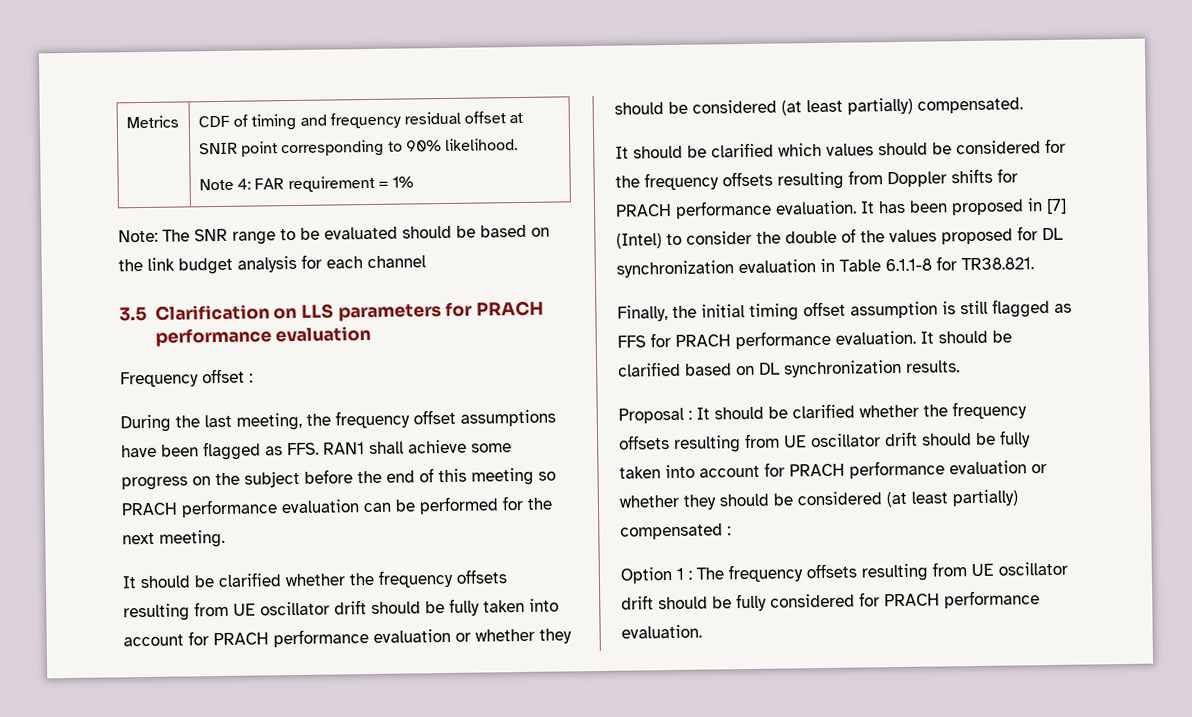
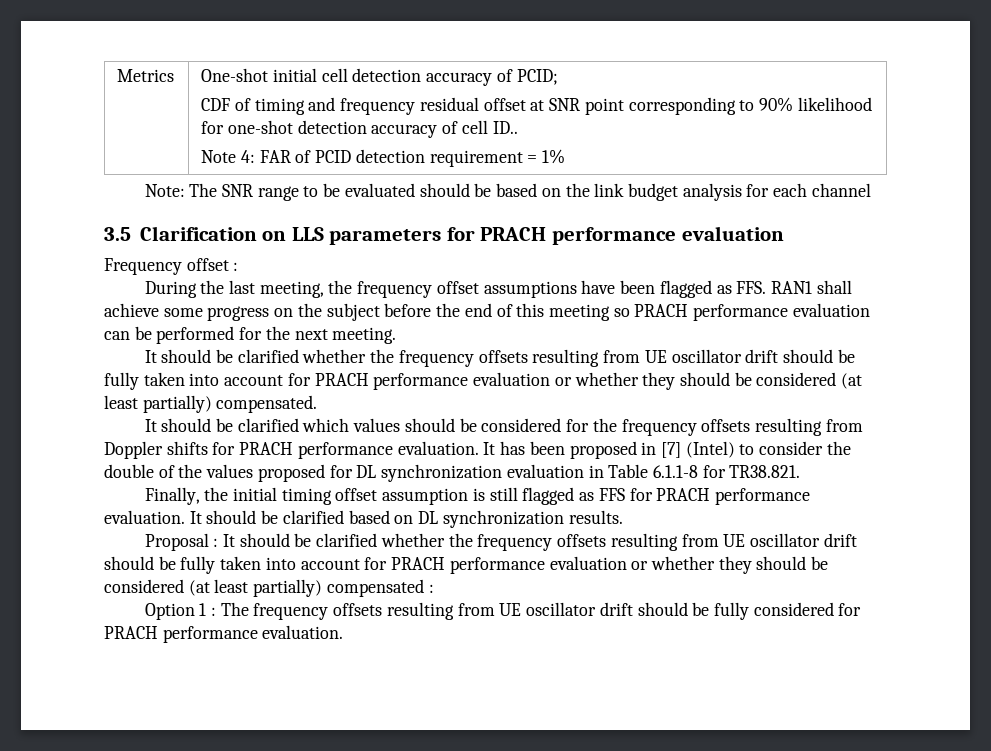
- Metrics | CDF of timing and frequency residual offset at SNIR point corresponding to 90% likelihood.
- Note 4: FAR requirement = 1%
+ Metrics | One-shot initial cell detection accuracy of PCID;
+ CDF of timing and frequency residual offset at SNR point corresponding to 90% likelihood for one-shot detection accuracy of cell ID..
+ Note 4: FAR of PCID detection requirement = 1%

